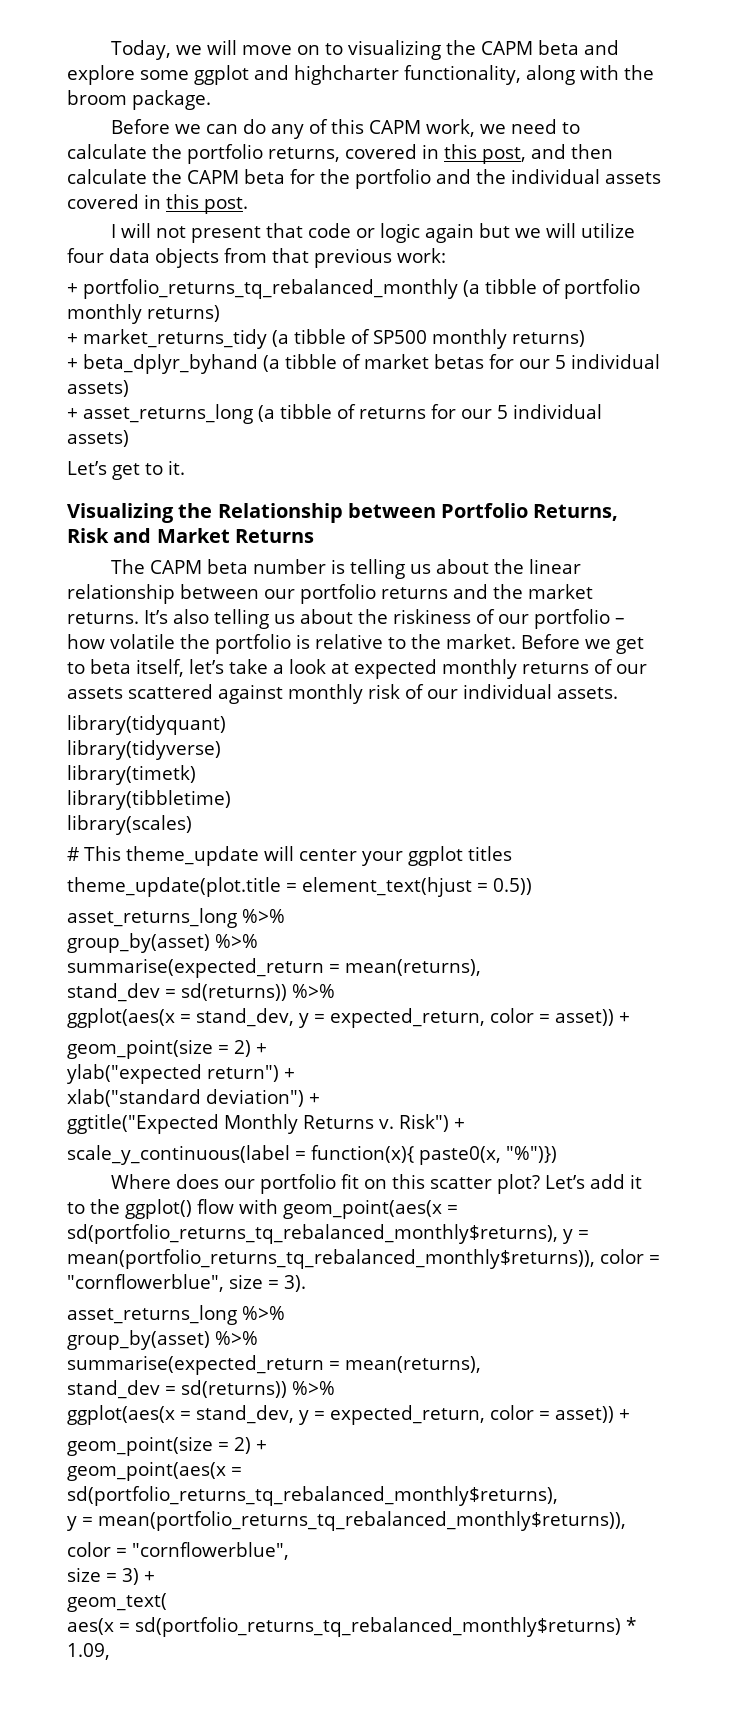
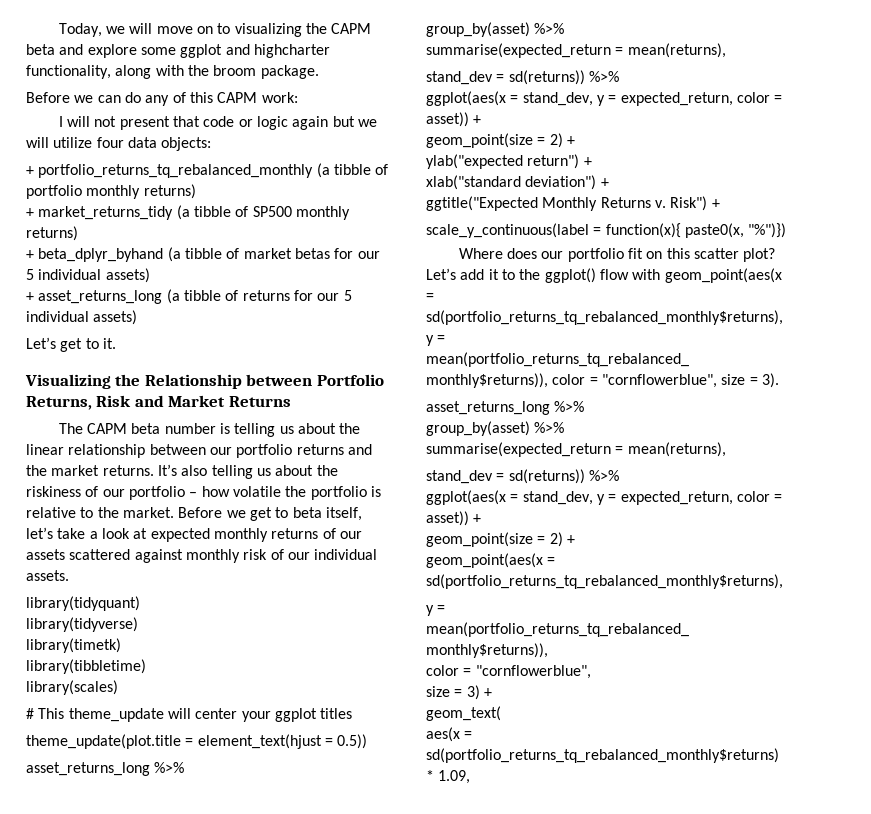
- Before we can do any of this CAPM work, we need to calculate the portfolio returns, covered in this post, and then calculate the CAPM beta for the portfolio and the individual assets covered in this post.
+ Before we can do any of this CAPM work:
- I will not present that code or logic again but we will utilize four data objects from that previous work:
+ I will not present that code or logic again but we will utilize four data objects:

